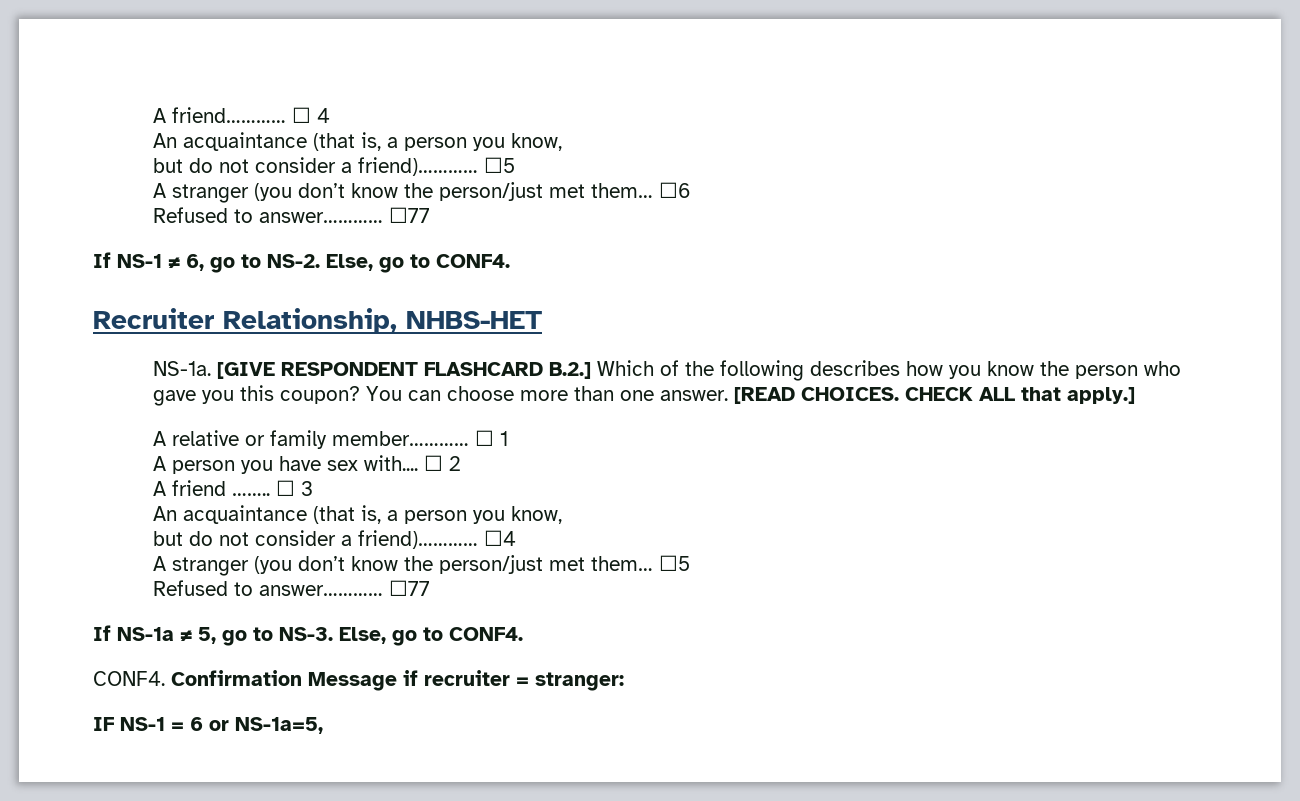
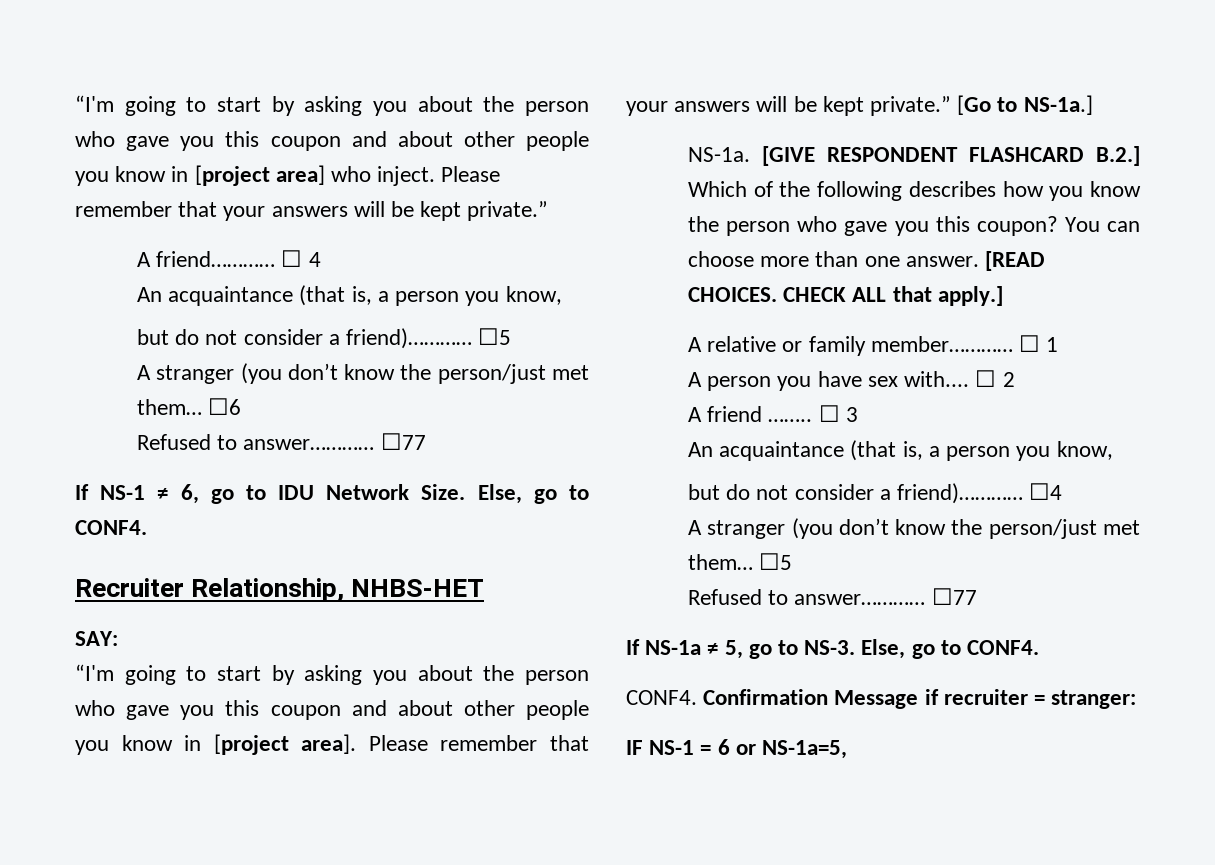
+ “I'm going to start by asking you about the person who gave you this coupon and about other people you know in [project area] who inject. Please remember that your answers will be kept private.”
- If NS-1 ≠ 6, go to NS-2.
+ If NS-1 ≠ 6, go to IDU Network Size.
+ SAY:
+ “I'm going to start by asking you about the person who gave you this coupon and about other people you know in [project area]. Please remember that your answers will be kept private.” [Go to NS-1a.]

